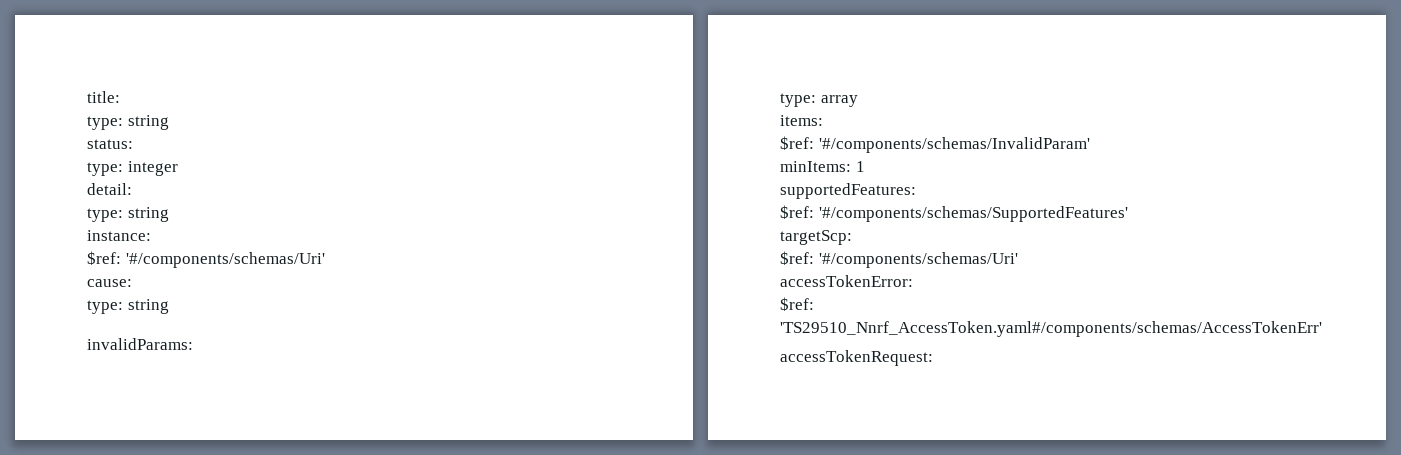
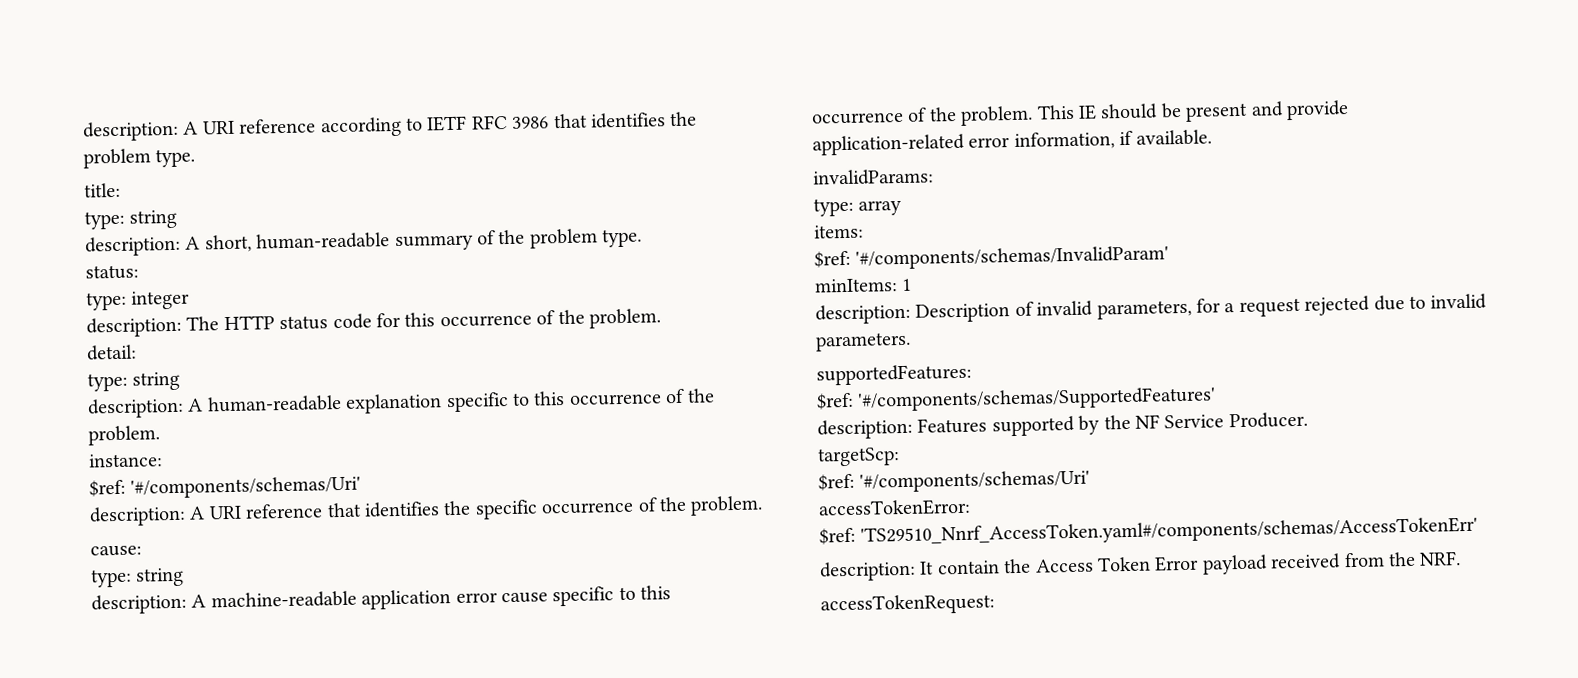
+ description: A URI reference according to IETF RFC 3986 that identifies the problem type.
  title:
  type: string
+ description: A short, human-readable summary of the problem type.
  status:
  type: integer
+ description: The HTTP status code for this occurrence of the problem.
  detail:
  type: string
+ description: A human-readable explanation specific to this occurrence of the problem.
  instance:
  $ref: '#/components/schemas/Uri'
+ description: A URI reference that identifies the specific occurrence of the problem.
  cause:
  type: string
+ description: A machine-readable application error cause specific to this occurrence of the problem. This IE should be present and provide application-related error information, if available.
+ description: Description of invalid parameters, for a request rejected due to invalid parameters.
  supportedFeatures:
  $ref: '#/components/schemas/SupportedFeatures'
+ description: Features supported by the NF Service Producer.
+ description: It contain the Access Token Error payload received from the NRF.

